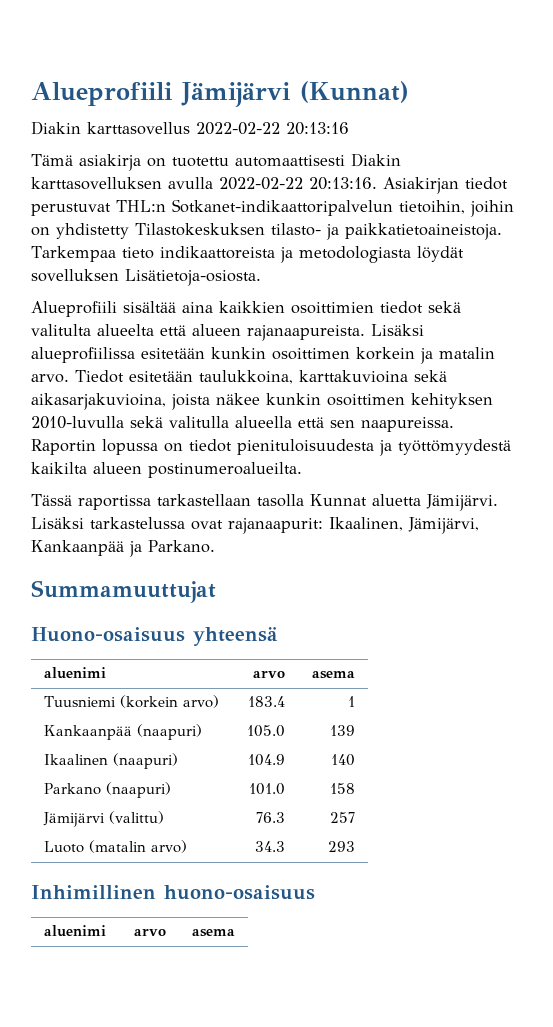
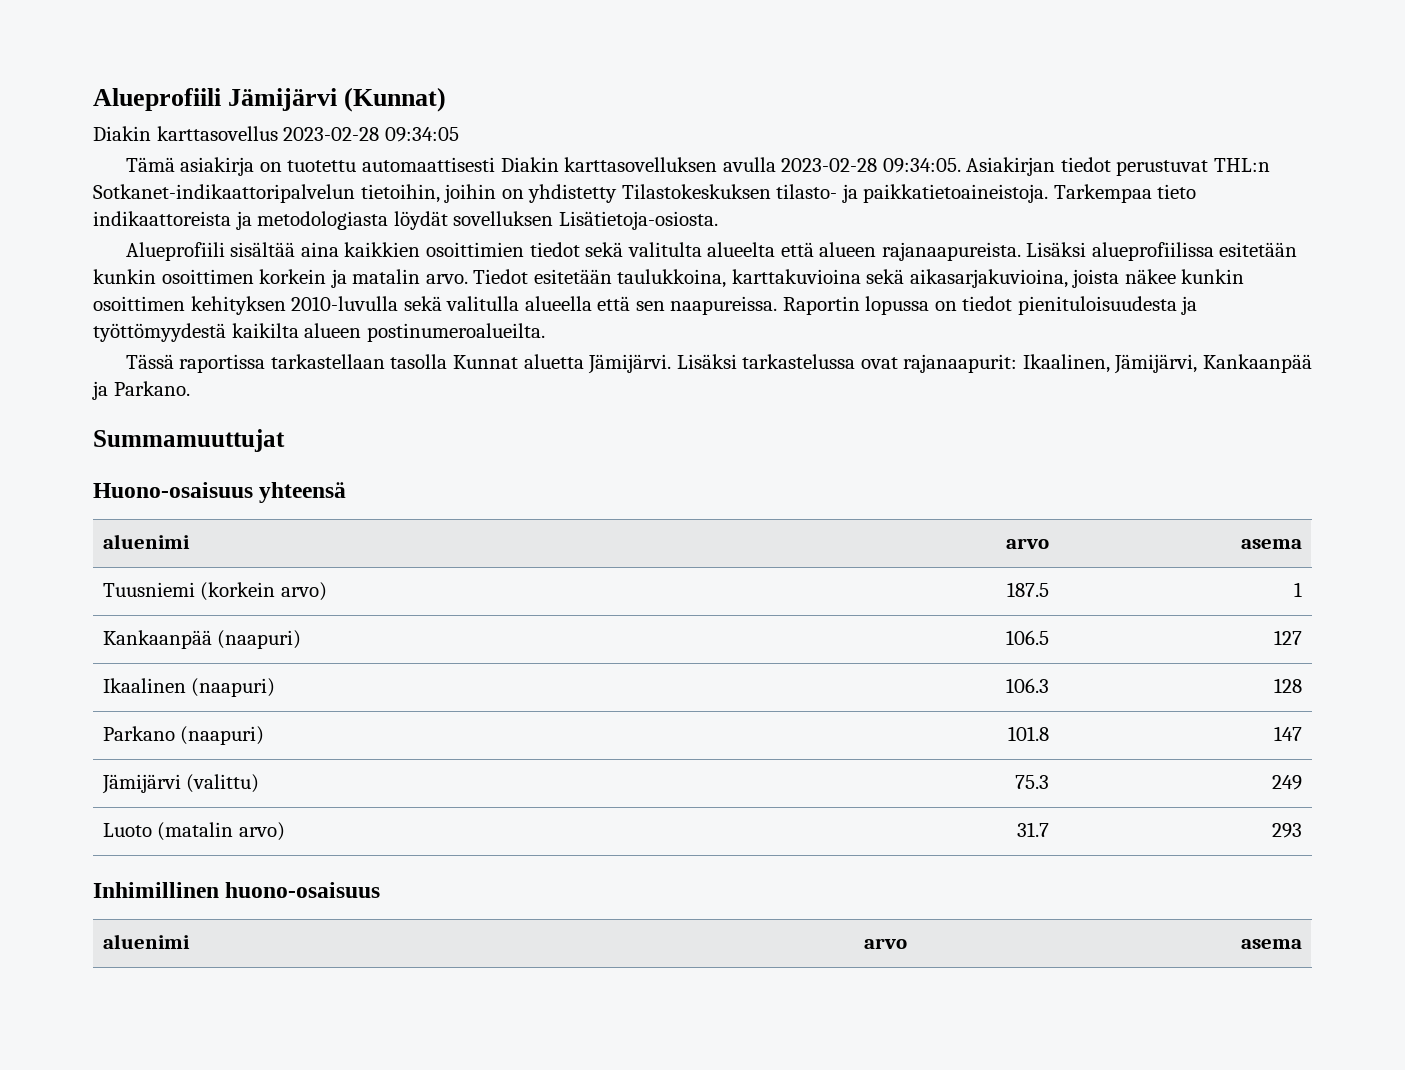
- Diakin karttasovellus 2022-02-22 20:13:16
+ Diakin karttasovellus 2023-02-28 09:34:05
- Tämä asiakirja on tuotettu automaattisesti Diakin karttasovelluksen avulla 2022-02-22 20:13:16.
+ Tämä asiakirja on tuotettu automaattisesti Diakin karttasovelluksen avulla 2023-02-28 09:34:05.
- Tuusniemi (korkein arvo) | 183.4 | 1
+ Tuusniemi (korkein arvo) | 187.5 | 1
- Kankaanpää (naapuri) | 105.0 | 139
+ Kankaanpää (naapuri) | 106.5 | 127
- Ikaalinen (naapuri) | 104.9 | 140
+ Ikaalinen (naapuri) | 106.3 | 128
- Parkano (naapuri) | 101.0 | 158
+ Parkano (naapuri) | 101.8 | 147
- Jämijärvi (valittu) | 76.3 | 257
+ Jämijärvi (valittu) | 75.3 | 249
- Luoto (matalin arvo) | 34.3 | 293
+ Luoto (matalin arvo) | 31.7 | 293

